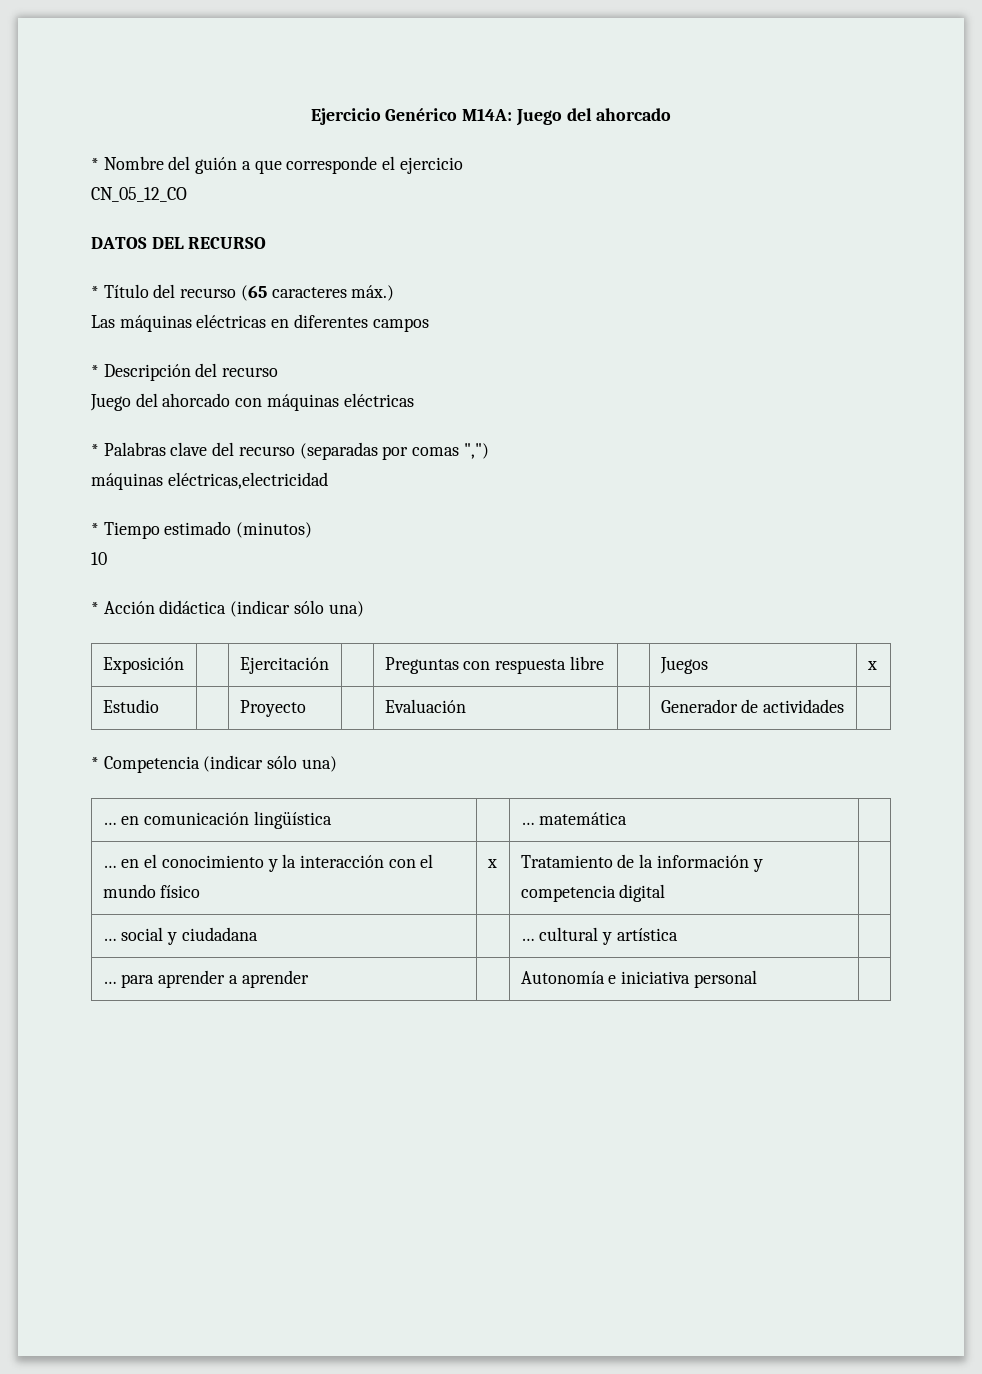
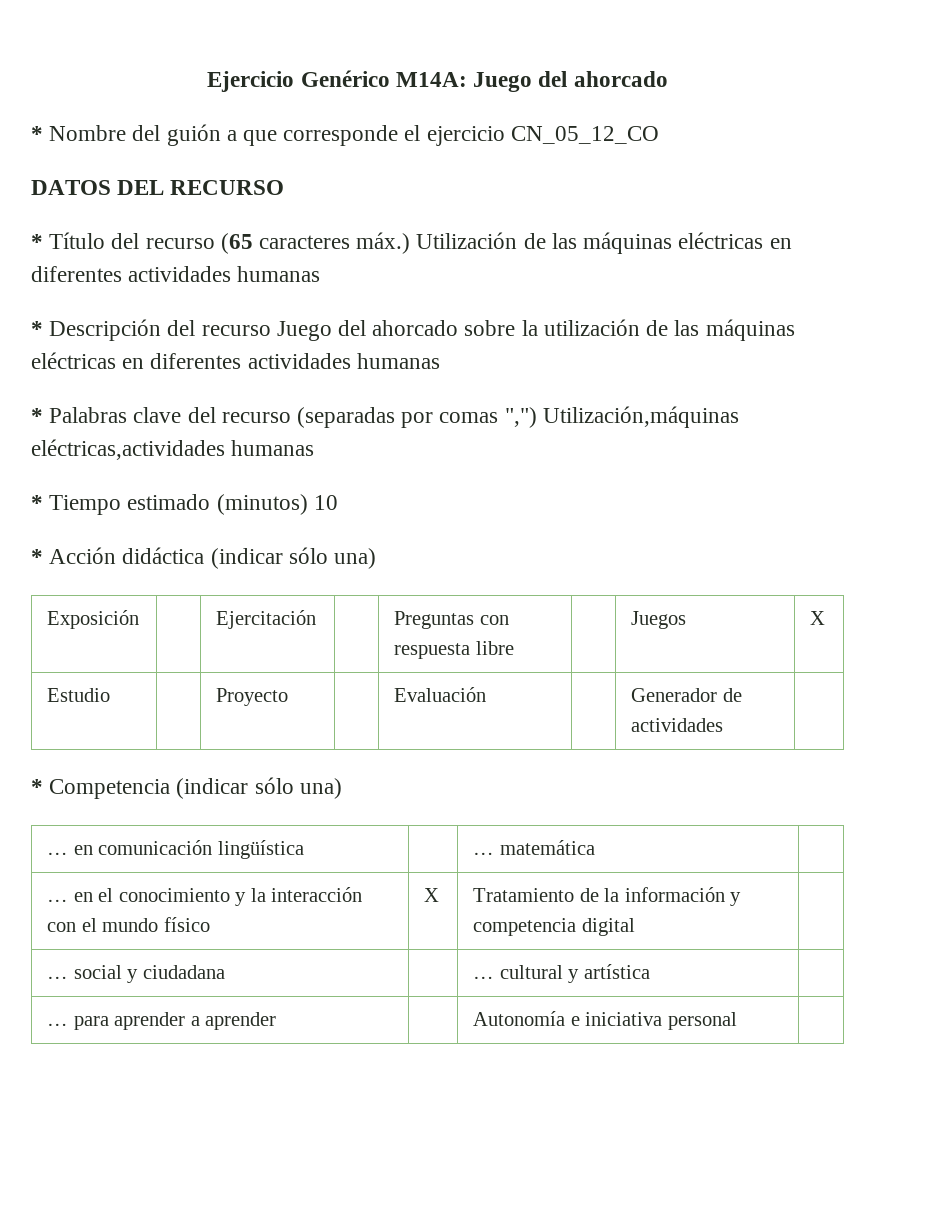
- * Nombre del guión a que corresponde el ejercicio
- CN_05_12_CO
+ * Nombre del guión a que corresponde el ejercicio CN_05_12_CO
- * Título del recurso (65 caracteres máx.)
- Las máquinas eléctricas en diferentes campos
+ * Título del recurso (65 caracteres máx.) Utilización de las máquinas eléctricas en diferentes actividades humanas
- * Descripción del recurso
- Juego del ahorcado con máquinas eléctricas
+ * Descripción del recurso Juego del ahorcado sobre la utilización de las máquinas eléctricas en diferentes actividades humanas
- * Palabras clave del recurso (separadas por comas ",")
- máquinas eléctricas,electricidad
+ * Palabras clave del recurso (separadas por comas ",") Utilización,máquinas eléctricas,actividades humanas
- * Tiempo estimado (minutos)
- 10
+ * Tiempo estimado (minutos) 10
- Exposición | | Ejercitación | | Preguntas con respuesta libre | | Juegos | x
+ Exposición | | Ejercitación | | Preguntas con respuesta libre | | Juegos | X
- … en el conocimiento y la interacción con el mundo físico | x | Tratamiento de la información y competencia digital |
+ … en el conocimiento y la interacción con el mundo físico | X | Tratamiento de la información y competencia digital |

